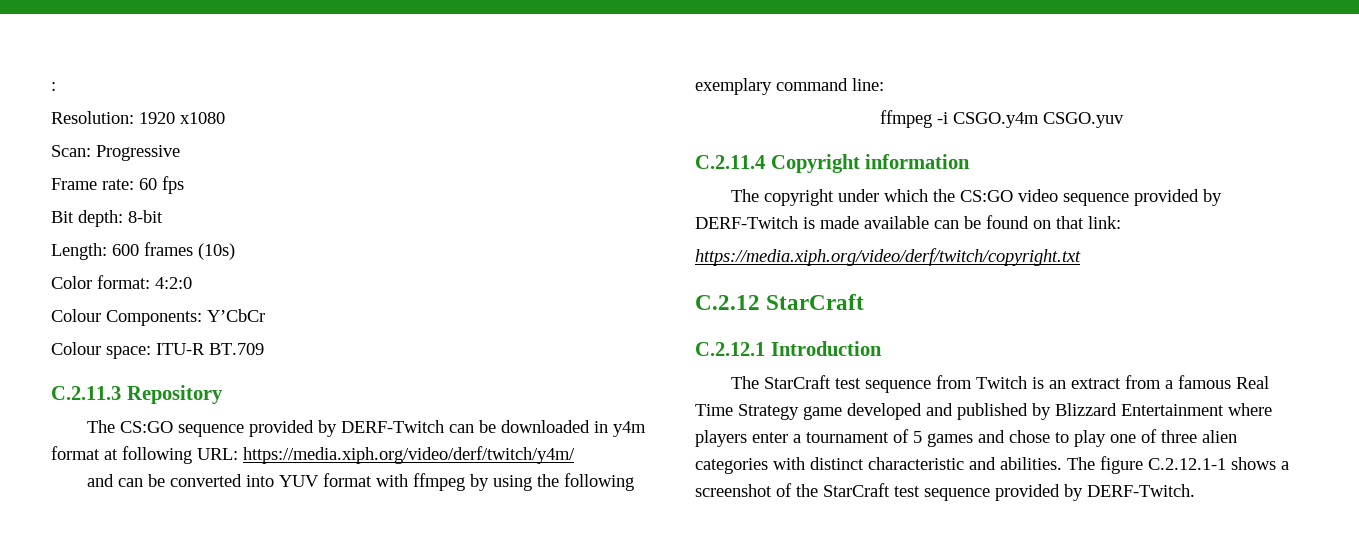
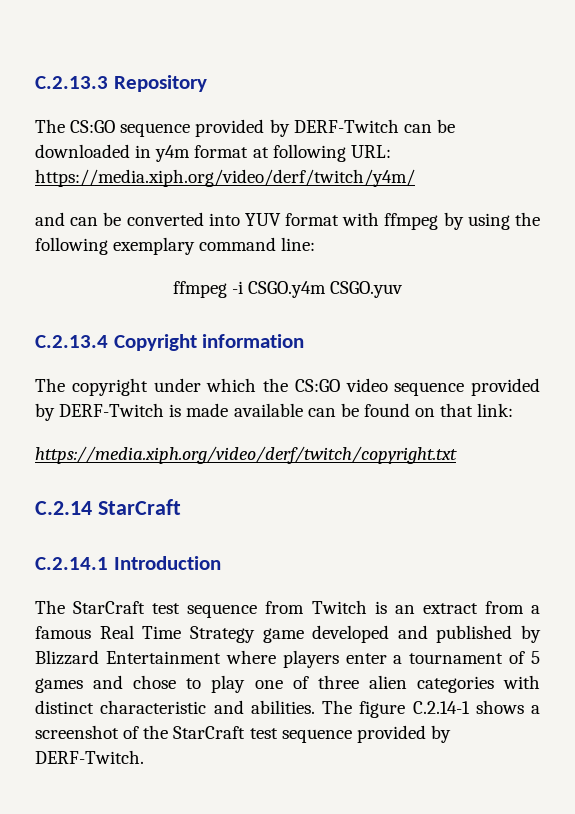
- :
- Resolution: 1920 x1080
- Scan: Progressive
- Frame rate: 60 fps
- Bit depth: 8-bit
- Length: 600 frames (10s)
- Color format: 4:2:0
- Colour Components: Y’CbCr
- Colour space: ITU-R BT.709
- C.2.11.3 Repository
+ C.2.13.3 Repository
- C.2.11.4 Copyright information
+ C.2.13.4 Copyright information
- C.2.12 StarCraft
+ C.2.14 StarCraft
- C.2.12.1 Introduction
+ C.2.14.1 Introduction
- The figure C.2.12.1-1 shows a screenshot of the StarCraft test sequence provided by DERF-Twitch.
+ The figure C.2.14-1 shows a screenshot of the StarCraft test sequence provided by DERF-Twitch.

